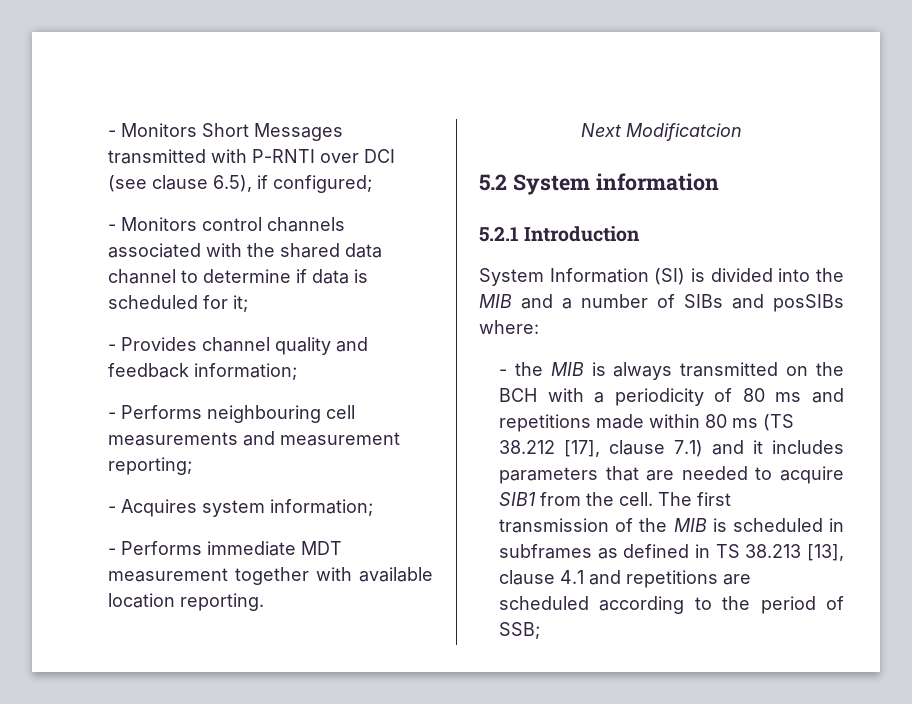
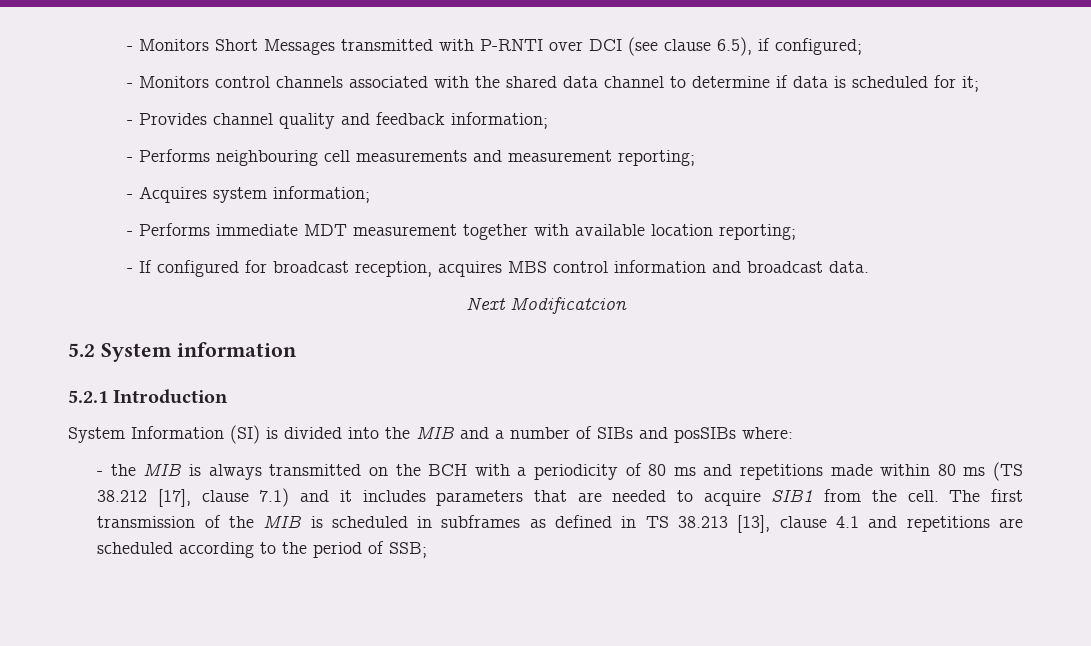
- - Performs immediate MDT measurement together with available location reporting.
+ - Performs immediate MDT measurement together with available location reporting;
+ - If configured for broadcast reception, acquires MBS control information and broadcast data.

